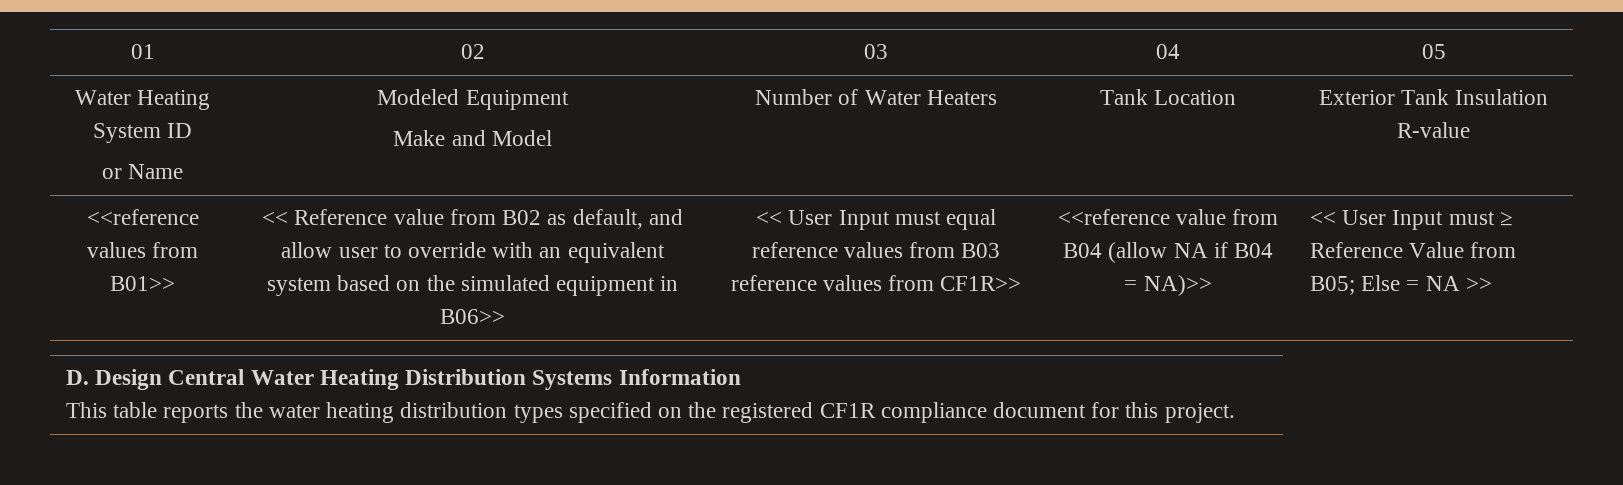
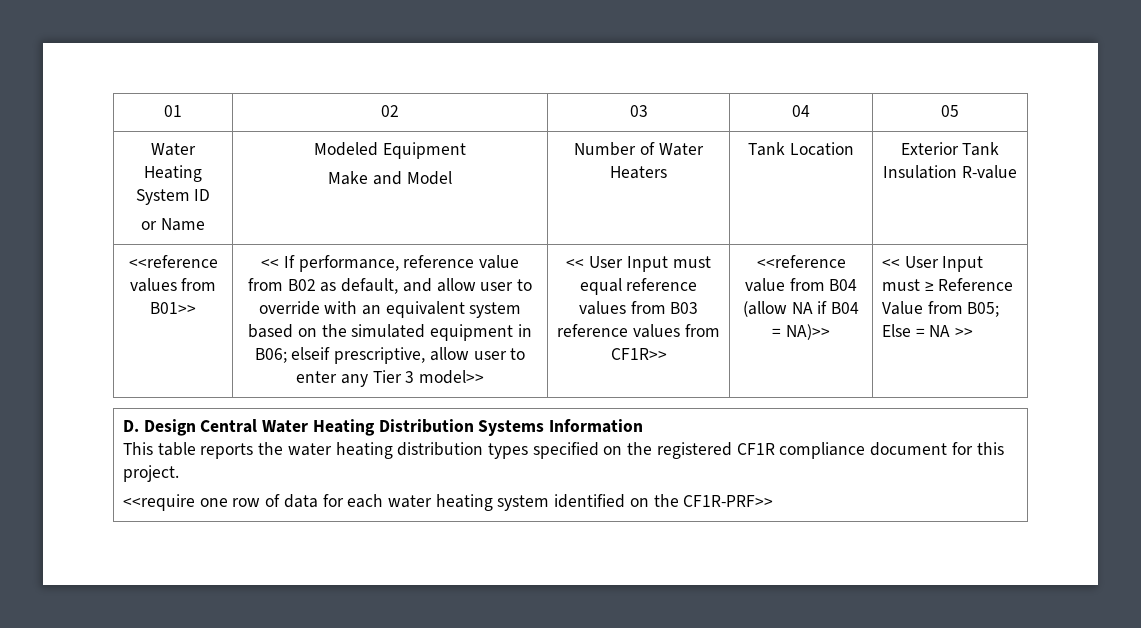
- << Reference value from B02 as default, and allow user to override with an equivalent system based on the simulated equipment in B06>>
+ << If performance, reference value from B02 as default, and allow user to override with an equivalent system based on the simulated equipment in B06; elseif prescriptive, allow user to enter any Tier 3 model>>
  D. Design Central Water Heating Distribution Systems Information
  This table reports the water heating distribution types specified on the registered CF1R compliance document for this project.
+ <<require one row of data for each water heating system identified on the CF1R-PRF>>

